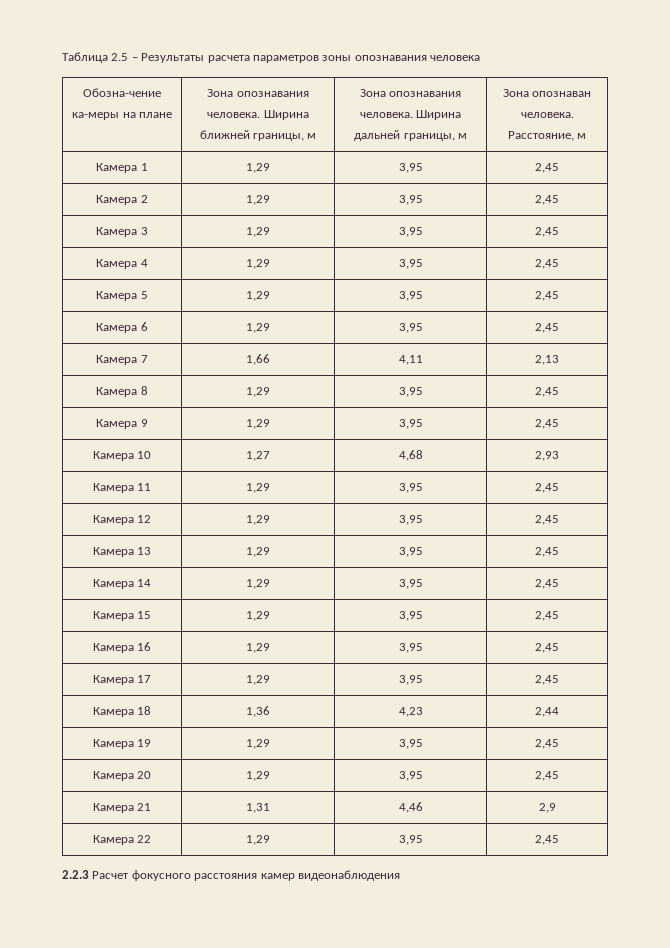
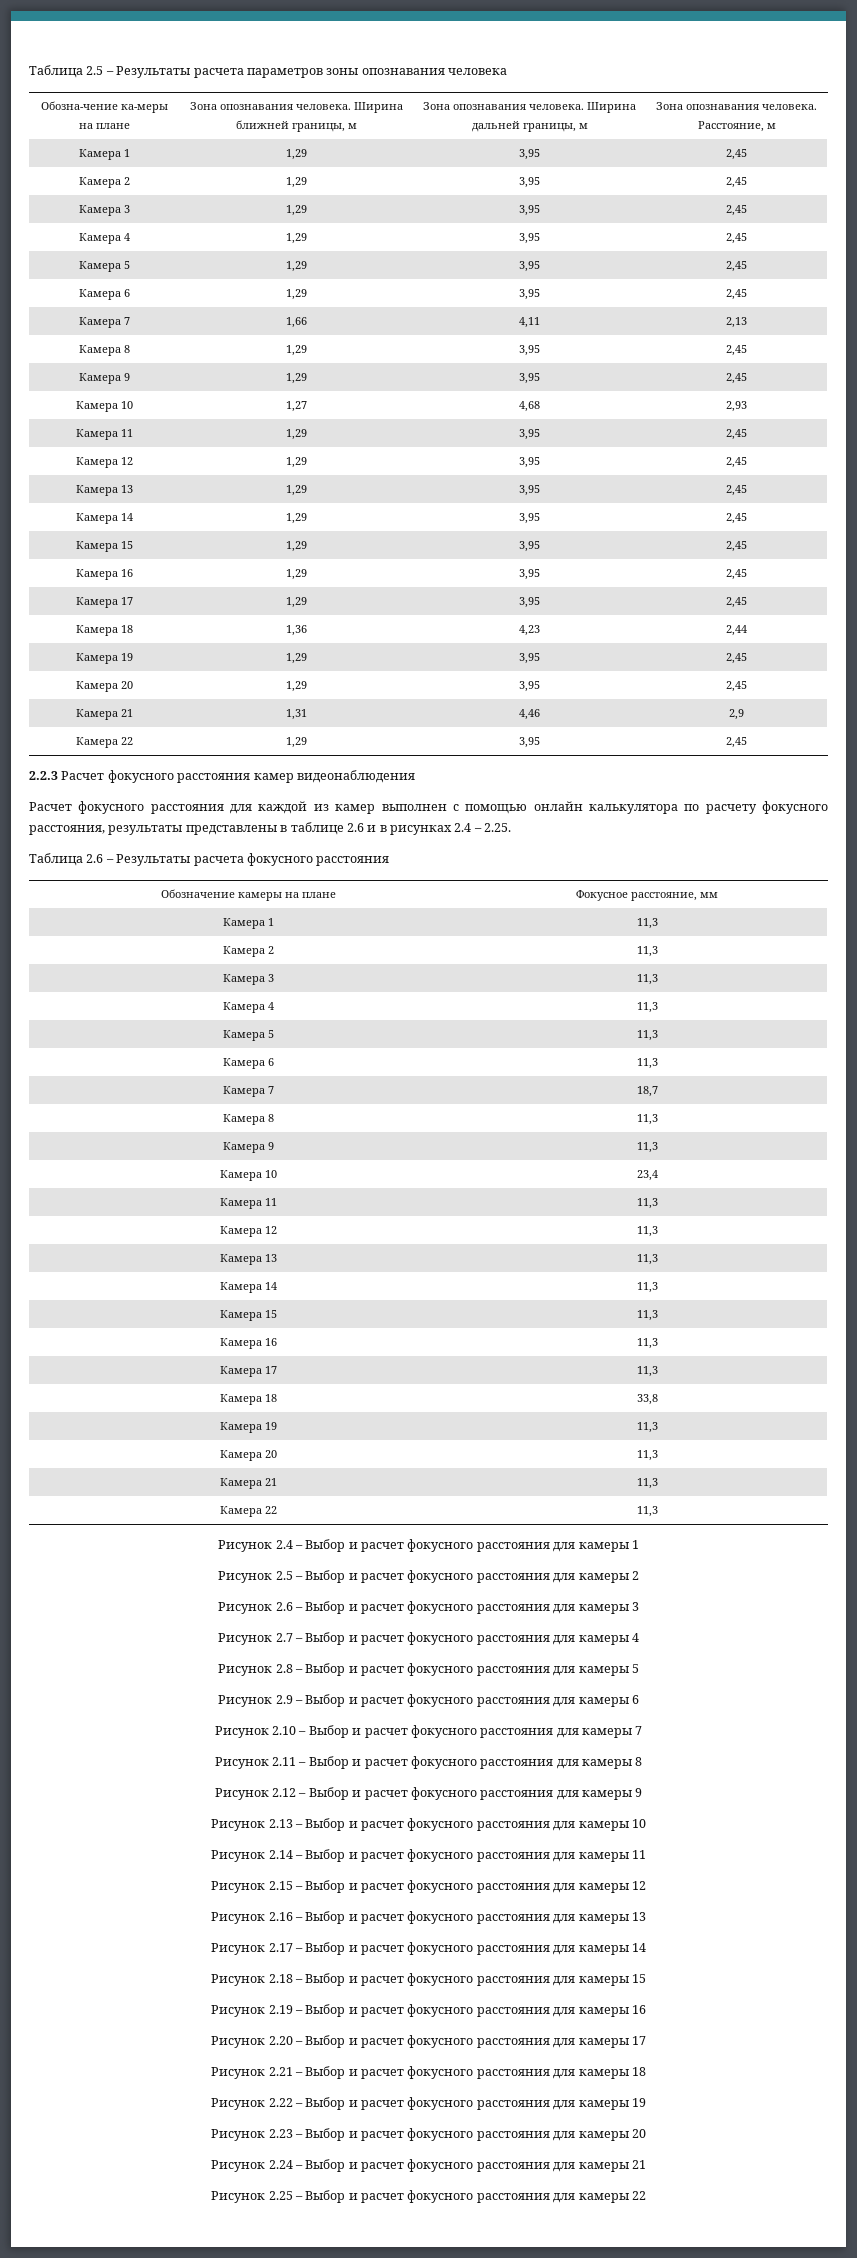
- Обозна-чение ка-меры на плане | Зона опознавания человека. Ширина ближней границы, м | Зона опознавания человека. Ширина дальней границы, м | Зона опознаван человека. Расстояние, м
+ Обозна-чение ка-меры на плане | Зона опознавания человека. Ширина ближней границы, м | Зона опознавания человека. Ширина дальней границы, м | Зона опознавания человека. Расстояние, м
+ Расчет фокусного расстояния для каждой из камер выполнен с помощью онлайн калькулятора по расчету фокусного расстояния, результаты представлены в таблице 2.6 и в рисунках 2.4 – 2.25.
+ Таблица 2.6 – Результаты расчета фокусного расстояния
+ Обозначение камеры на плане | Фокусное расстояние, мм
+ Камера 1 | 11,3
+ Камера 2 | 11,3
+ Камера 3 | 11,3
+ Камера 4 | 11,3
+ Камера 5 | 11,3
+ Камера 6 | 11,3
+ Камера 7 | 18,7
+ Камера 8 | 11,3
+ Камера 9 | 11,3
+ Камера 10 | 23,4
+ Камера 11 | 11,3
+ Камера 12 | 11,3
+ Камера 13 | 11,3
+ Камера 14 | 11,3
+ Камера 15 | 11,3
+ Камера 16 | 11,3
+ Камера 17 | 11,3
+ Камера 18 | 33,8
+ Камера 19 | 11,3
+ Камера 20 | 11,3
+ Камера 21 | 11,3
+ Камера 22 | 11,3
+ Рисунок 2.4 – Выбор и расчет фокусного расстояния для камеры 1
+ Рисунок 2.5 – Выбор и расчет фокусного расстояния для камеры 2
+ Рисунок 2.6 – Выбор и расчет фокусного расстояния для камеры 3
+ Рисунок 2.7 – Выбор и расчет фокусного расстояния для камеры 4
+ Рисунок 2.8 – Выбор и расчет фокусного расстояния для камеры 5
+ Рисунок 2.9 – Выбор и расчет фокусного расстояния для камеры 6
+ Рисунок 2.10 – Выбор и расчет фокусного расстояния для камеры 7
+ Рисунок 2.11 – Выбор и расчет фокусного расстояния для камеры 8
+ Рисунок 2.12 – Выбор и расчет фокусного расстояния для камеры 9
+ Рисунок 2.13 – Выбор и расчет фокусного расстояния для камеры 10
+ Рисунок 2.14 – Выбор и расчет фокусного расстояния для камеры 11
+ Рисунок 2.15 – Выбор и расчет фокусного расстояния для камеры 12
+ Рисунок 2.16 – Выбор и расчет фокусного расстояния для камеры 13
+ Рисунок 2.17 – Выбор и расчет фокусного расстояния для камеры 14
+ Рисунок 2.18 – Выбор и расчет фокусного расстояния для камеры 15
+ Рисунок 2.19 – Выбор и расчет фокусного расстояния для камеры 16
+ Рисунок 2.20 – Выбор и расчет фокусного расстояния для камеры 17
+ Рисунок 2.21 – Выбор и расчет фокусного расстояния для камеры 18
+ Рисунок 2.22 – Выбор и расчет фокусного расстояния для камеры 19
+ Рисунок 2.23 – Выбор и расчет фокусного расстояния для камеры 20
+ Рисунок 2.24 – Выбор и расчет фокусного расстояния для камеры 21
+ Рисунок 2.25 – Выбор и расчет фокусного расстояния для камеры 22

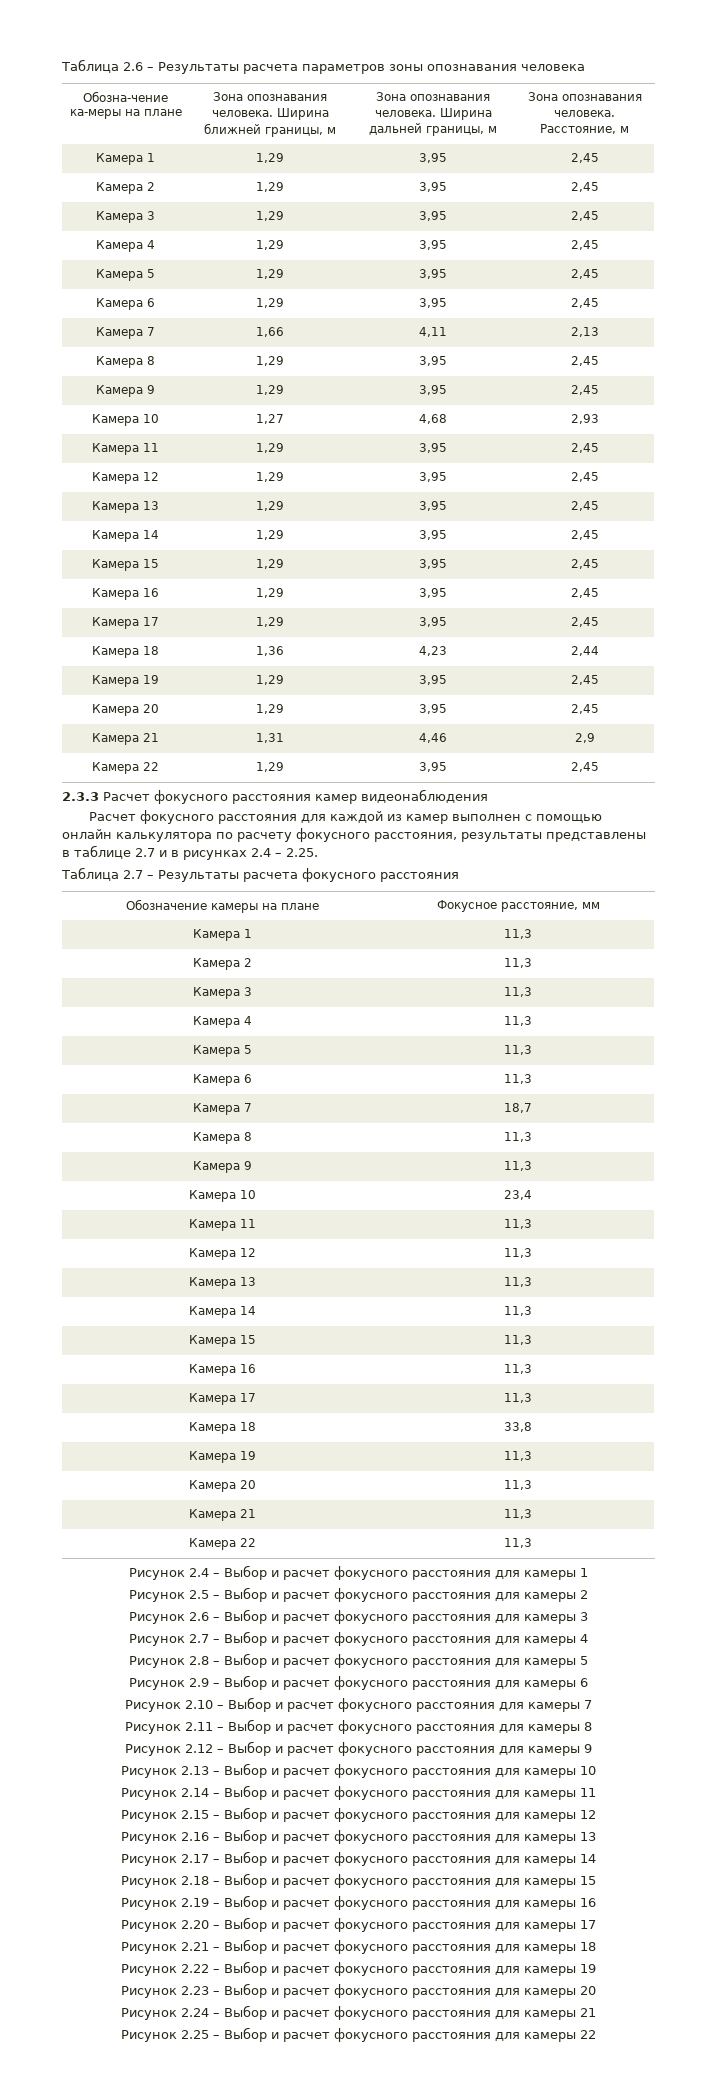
- Таблица 2.5 – Результаты расчета параметров зоны опознавания человека
+ Таблица 2.6 – Результаты расчета параметров зоны опознавания человека
- 2.2.3 Расчет фокусного расстояния камер видеонаблюдения
+ 2.3.3 Расчет фокусного расстояния камер видеонаблюдения
- Расчет фокусного расстояния для каждой из камер выполнен с помощью онлайн калькулятора по расчету фокусного расстояния, результаты представлены в таблице 2.6 и в рисунках 2.4 – 2.25.
+ Расчет фокусного расстояния для каждой из камер выполнен с помощью онлайн калькулятора по расчету фокусного расстояния, результаты представлены в таблице 2.7 и в рисунках 2.4 – 2.25.
- Таблица 2.6 – Результаты расчета фокусного расстояния
+ Таблица 2.7 – Результаты расчета фокусного расстояния

